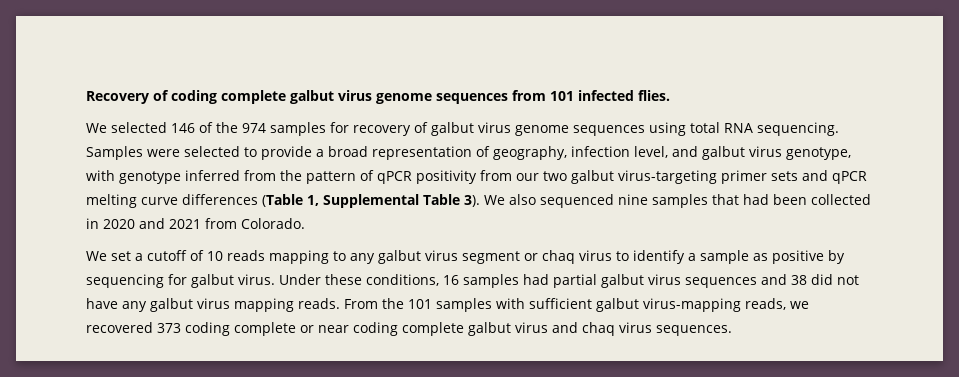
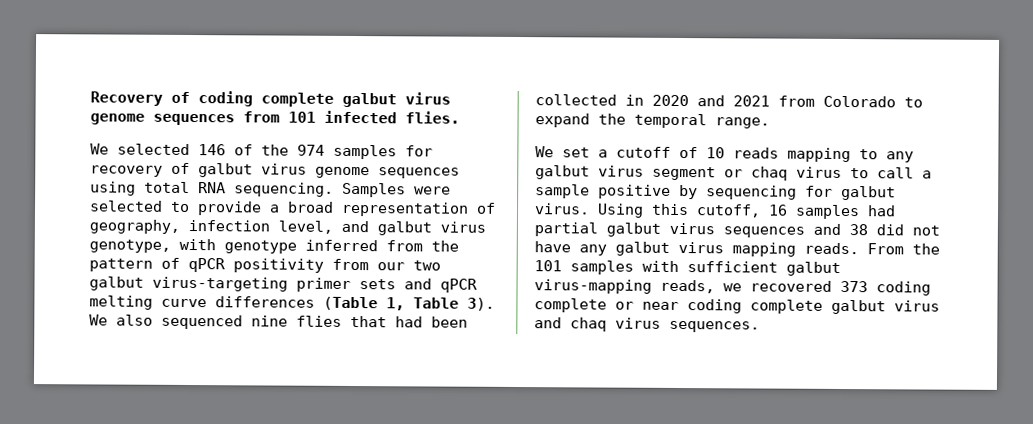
- Samples were selected to provide a broad representation of geography, infection level, and galbut virus genotype, with genotype inferred from the pattern of qPCR positivity from our two galbut virus-targeting primer sets and qPCR melting curve differences (Table 1, Supplemental Table 3).
+ Samples were selected to provide a broad representation of geography, infection level, and galbut virus genotype, with genotype inferred from the pattern of qPCR positivity from our two galbut virus-targeting primer sets and qPCR melting curve differences (Table 1, Table 3).
- We also sequenced nine samples that had been collected in 2020 and 2021 from Colorado.
+ We also sequenced nine flies that had been collected in 2020 and 2021 from Colorado to expand the temporal range.
- We set a cutoff of 10 reads mapping to any galbut virus segment or chaq virus to identify a sample as positive by sequencing for galbut virus.
+ We set a cutoff of 10 reads mapping to any galbut virus segment or chaq virus to call a sample positive by sequencing for galbut virus.
- Under these conditions, 16 samples had partial galbut virus sequences and 38 did not have any galbut virus mapping reads.
+ Using this cutoff, 16 samples had partial galbut virus sequences and 38 did not have any galbut virus mapping reads.

